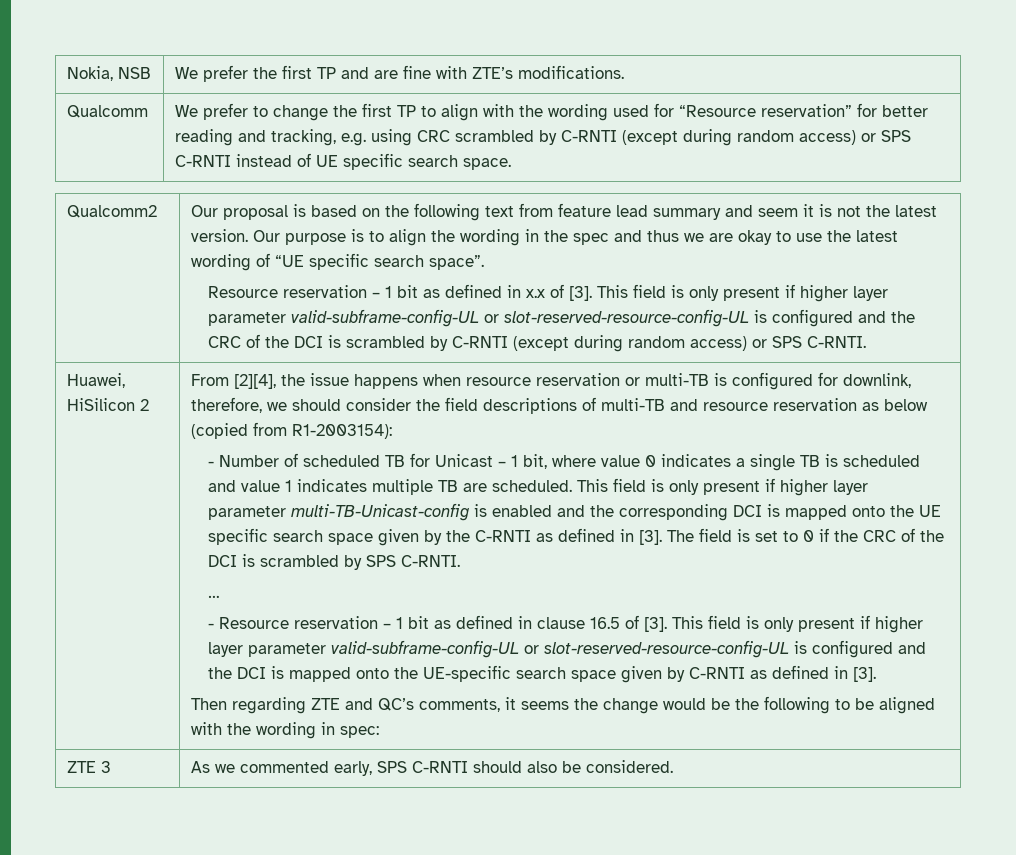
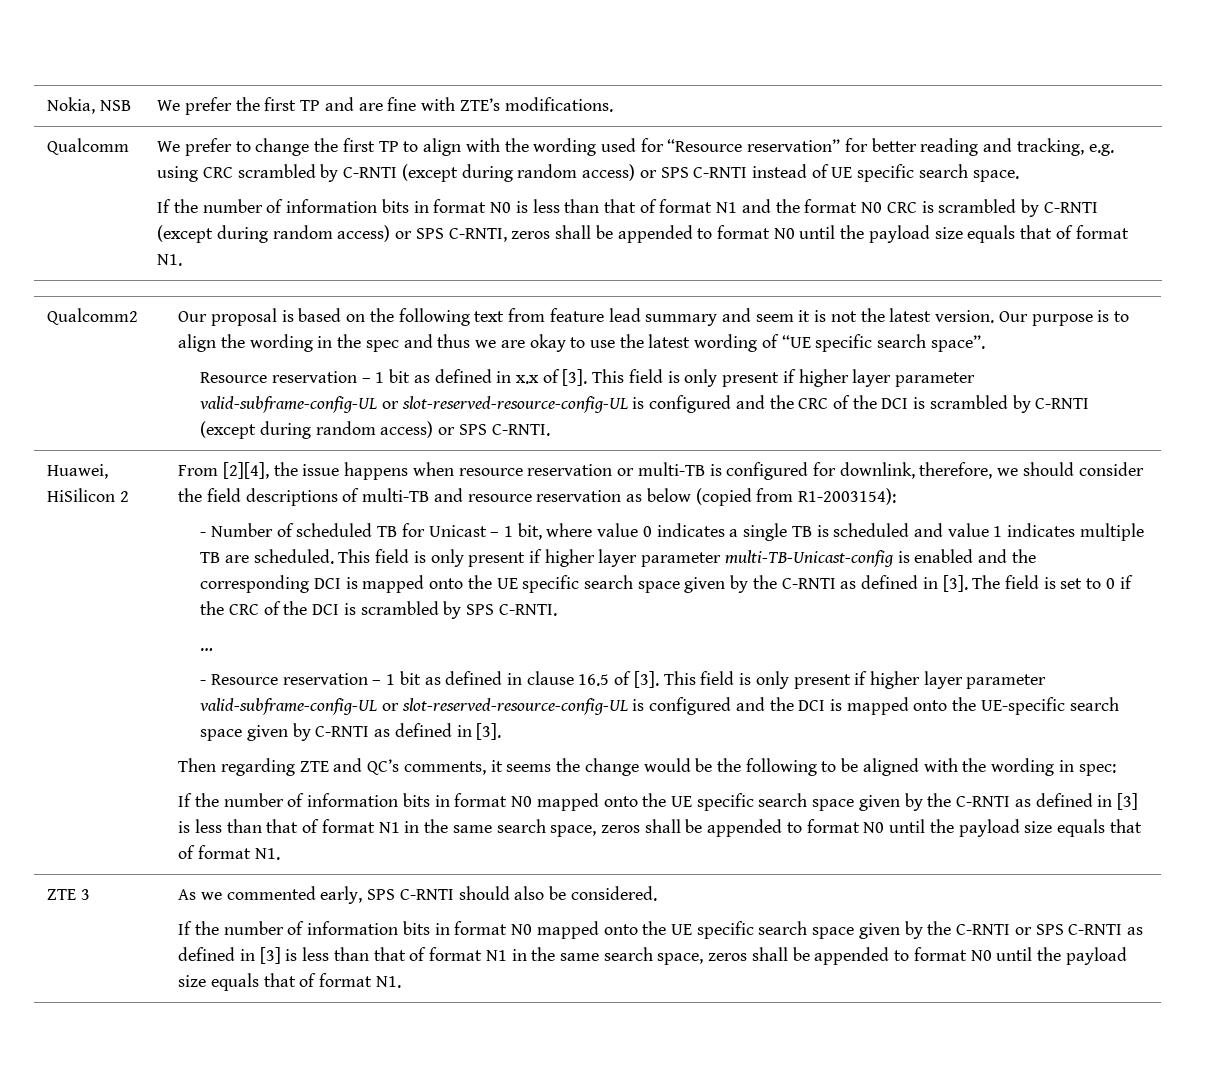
+ If the number of information bits in format N0 is less than that of format N1 and the format N0 CRC is scrambled by C-RNTI (except during random access) or SPS C-RNTI, zeros shall be appended to format N0 until the payload size equals that of format N1.
+ If the number of information bits in format N0 mapped onto the UE specific search space given by the C-RNTI as defined in [3] is less than that of format N1 in the same search space, zeros shall be appended to format N0 until the payload size equals that of format N1.
+ If the number of information bits in format N0 mapped onto the UE specific search space given by the C-RNTI or SPS C-RNTI as defined in [3] is less than that of format N1 in the same search space, zeros shall be appended to format N0 until the payload size equals that of format N1.

